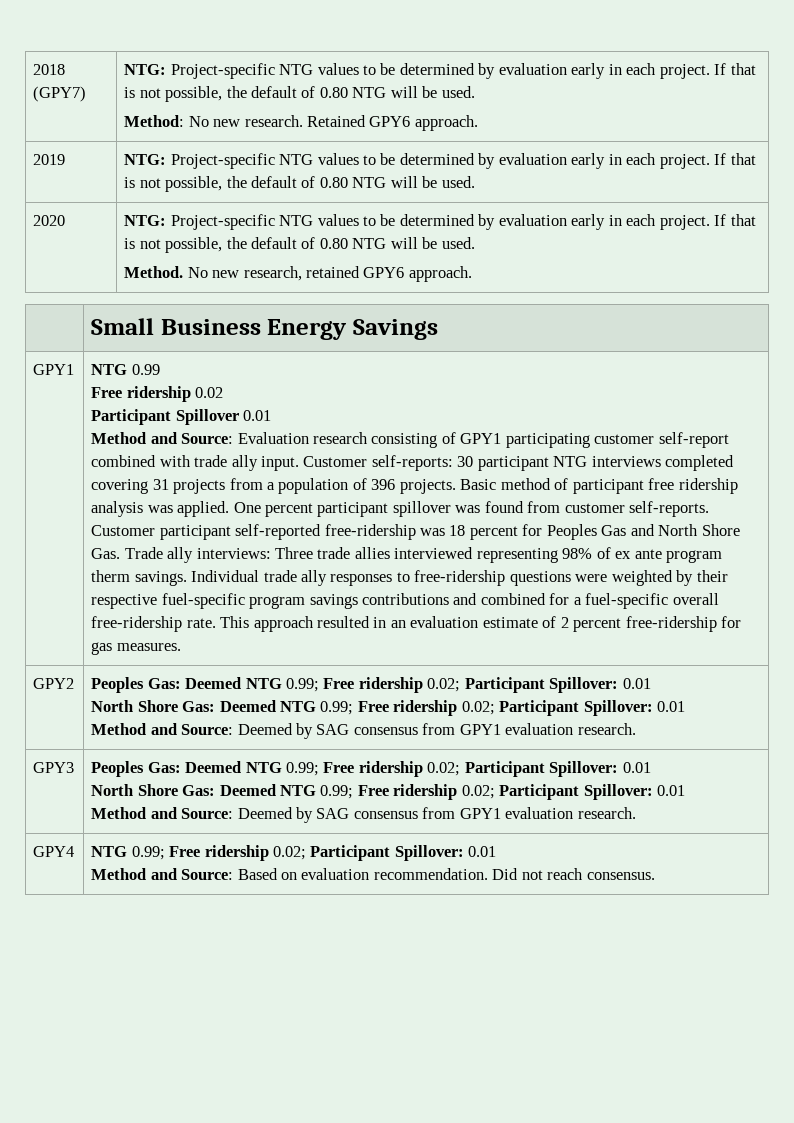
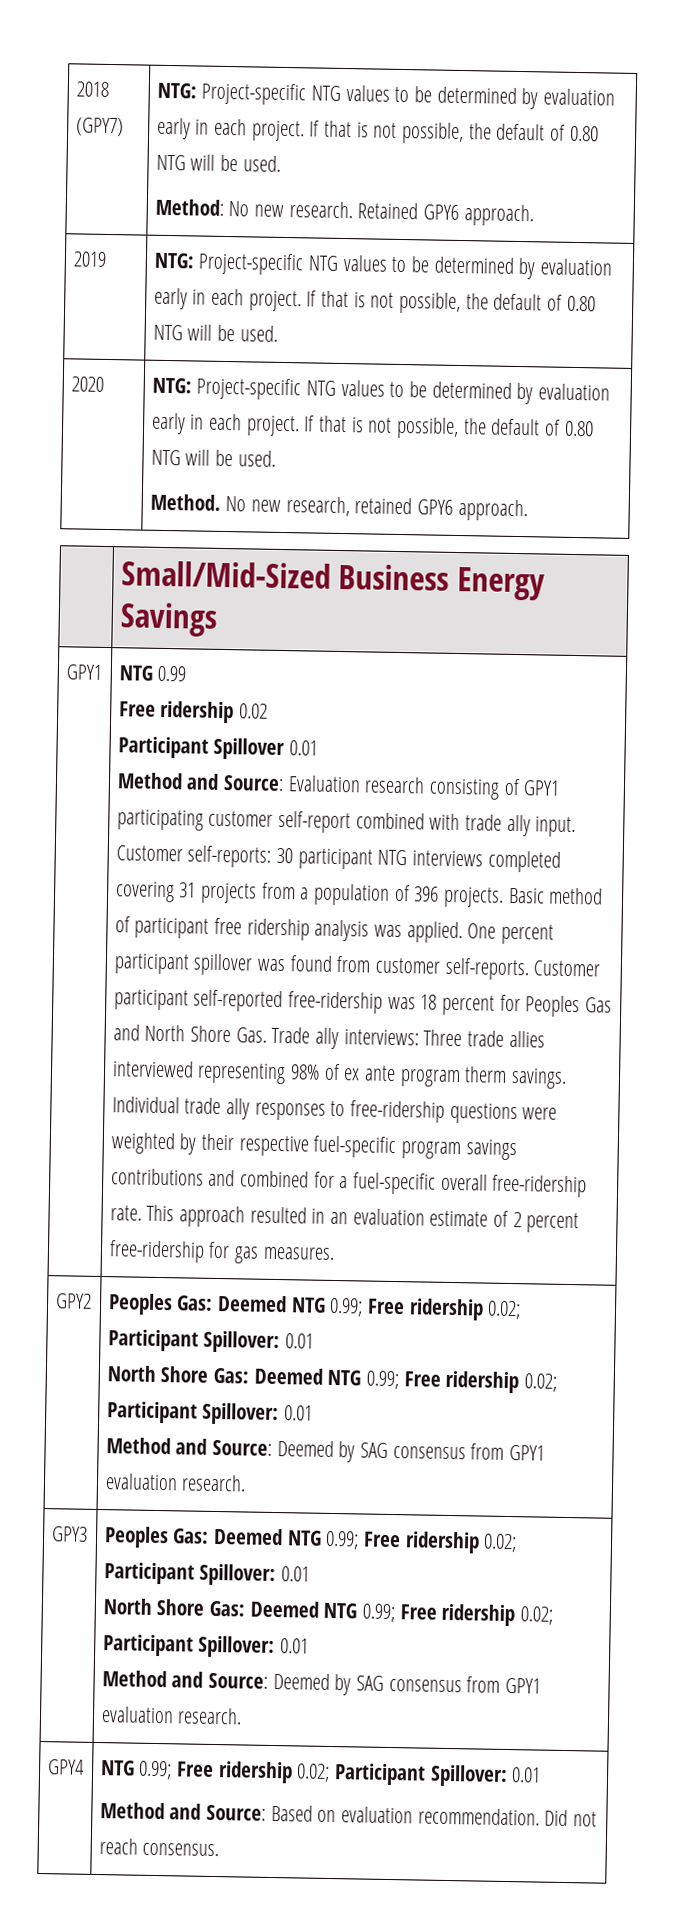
- | Small Business Energy Savings
+ | Small/Mid-Sized Business Energy Savings

